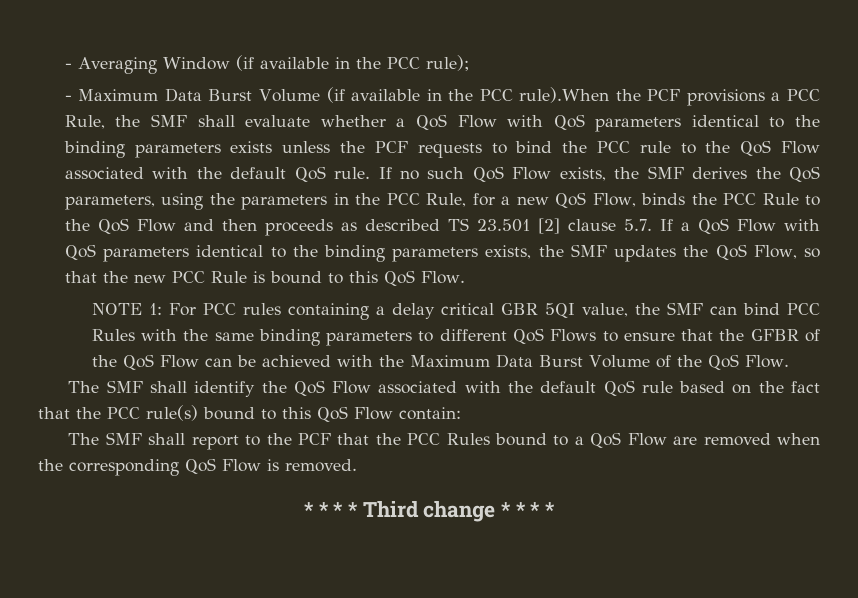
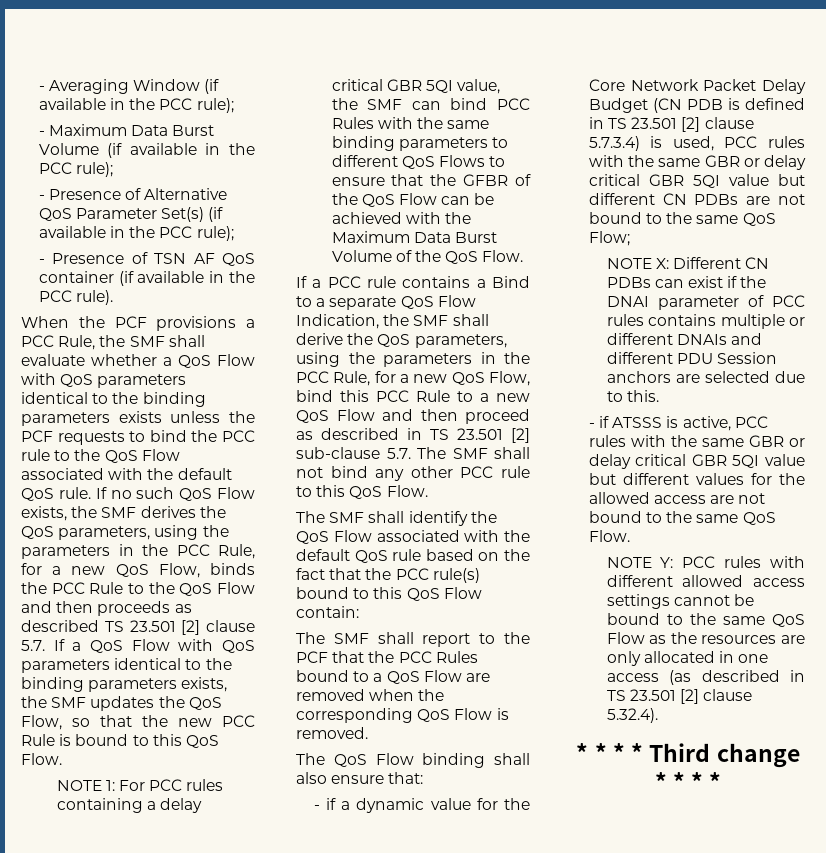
- - Maximum Data Burst Volume (if available in the PCC rule).When the PCF provisions a PCC Rule, the SMF shall evaluate whether a QoS Flow with QoS parameters identical to the binding parameters exists unless the PCF requests to bind the PCC rule to the QoS Flow associated with the default QoS rule.
+ - Maximum Data Burst Volume (if available in the PCC rule);
+ - Presence of Alternative QoS Parameter Set(s) (if available in the PCC rule);
+ - Presence of TSN AF QoS container (if available in the PCC rule).
+ When the PCF provisions a PCC Rule, the SMF shall evaluate whether a QoS Flow with QoS parameters identical to the binding parameters exists unless the PCF requests to bind the PCC rule to the QoS Flow associated with the default QoS rule.
+ If a PCC rule contains a Bind to a separate QoS Flow Indication, the SMF shall derive the QoS parameters, using the parameters in the PCC Rule, for a new QoS Flow, bind this PCC Rule to a new QoS Flow and then proceed as described in TS 23.501 [2] sub-clause 5.7. The SMF shall not bind any other PCC rule to this QoS Flow.
+ The QoS Flow binding shall also ensure that:
+ - if a dynamic value for the Core Network Packet Delay Budget (CN PDB is defined in TS 23.501 [2] clause 5.7.3.4) is used, PCC rules with the same GBR or delay critical GBR 5QI value but different CN PDBs are not bound to the same QoS Flow;
+ NOTE X: Different CN PDBs can exist if the DNAI parameter of PCC rules contains multiple or different DNAIs and different PDU Session anchors are selected due to this.
+ - if ATSSS is active, PCC rules with the same GBR or delay critical GBR 5QI value but different values for the allowed access are not bound to the same QoS Flow.
+ NOTE Y: PCC rules with different allowed access settings cannot be bound to the same QoS Flow as the resources are only allocated in one access (as described in TS 23.501 [2] clause 5.32.4).

